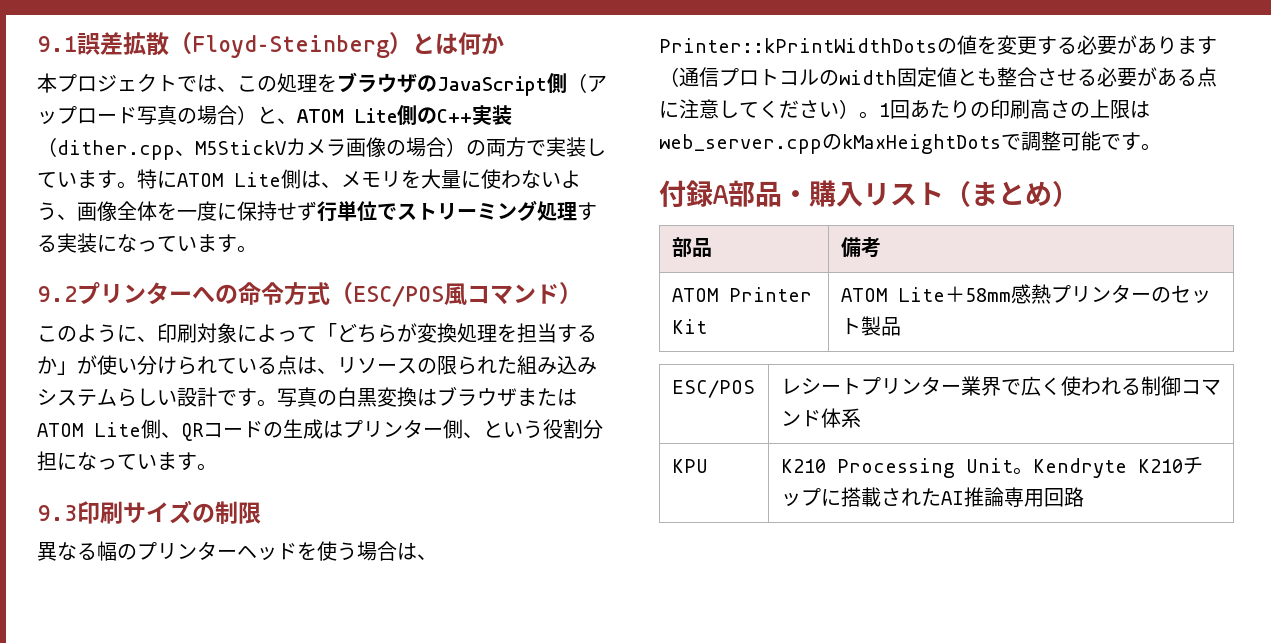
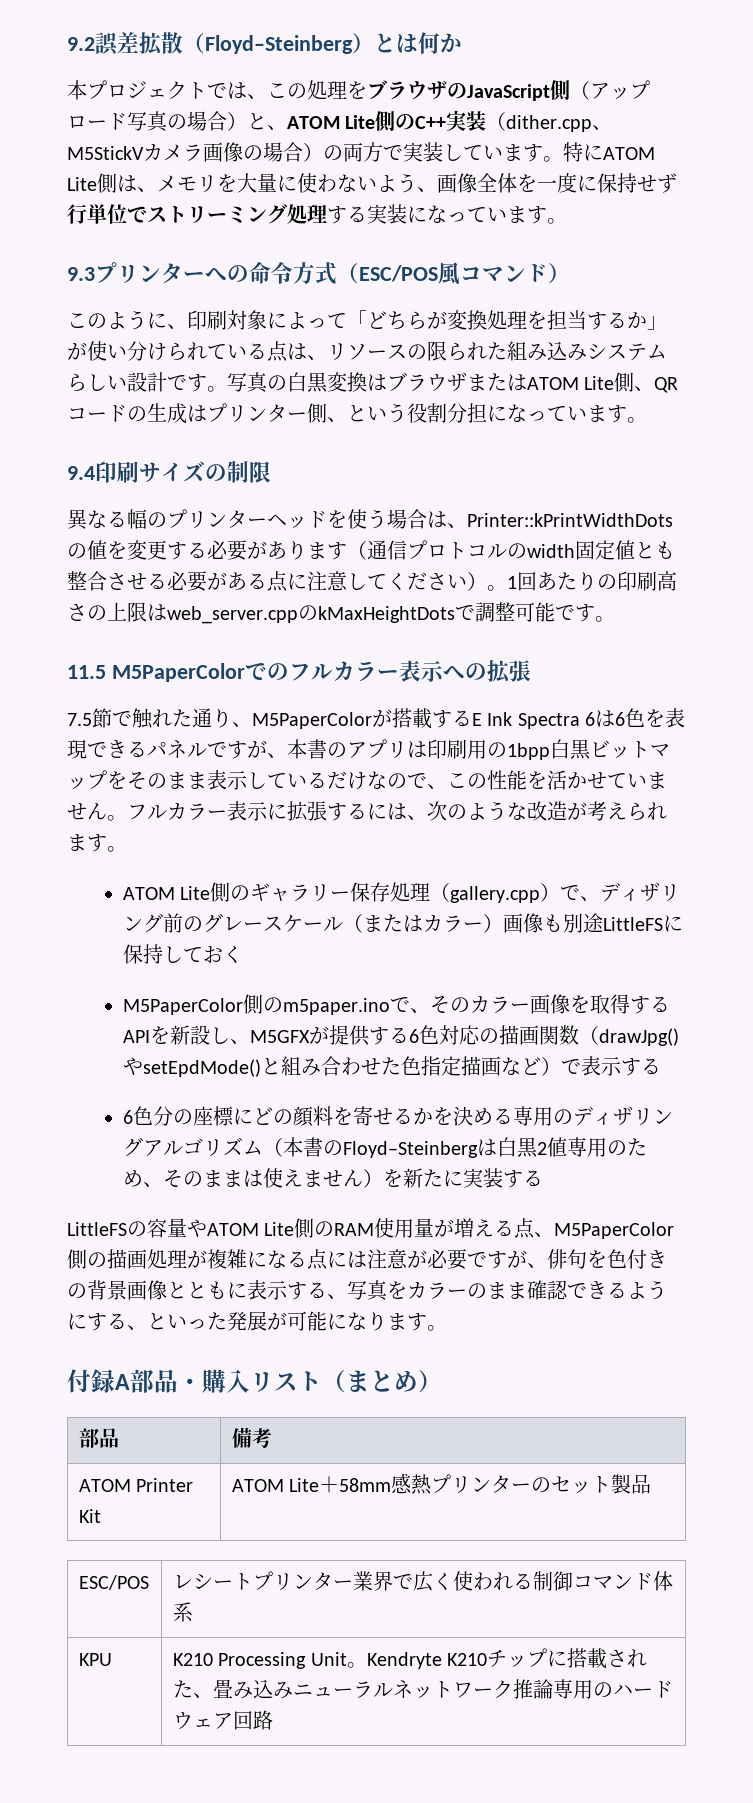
- 9.1誤差拡散（Floyd–Steinberg）とは何か
+ 9.2誤差拡散（Floyd–Steinberg）とは何か
- 9.2プリンターへの命令方式（ESC/POS風コマンド）
+ 9.3プリンターへの命令方式（ESC/POS風コマンド）
- 9.3印刷サイズの制限
+ 9.4印刷サイズの制限
+ 11.5 M5PaperColorでのフルカラー表示への拡張
+ 7.5節で触れた通り、M5PaperColorが搭載するE Ink Spectra 6は6色を表現できるパネルですが、本書のアプリは印刷用の1bpp白黒ビットマップをそのまま表示しているだけなので、この性能を活かせていません。フルカラー表示に拡張するには、次のような改造が考えられます。
+ ATOM Lite側のギャラリー保存処理（gallery.cpp）で、ディザリング前のグレースケール（またはカラー）画像も別途LittleFSに保持しておく
+ M5PaperColor側のm5paper.inoで、そのカラー画像を取得するAPIを新設し、M5GFXが提供する6色対応の描画関数（drawJpg()やsetEpdMode()と組み合わせた色指定描画など）で表示する
+ 6色分の座標にどの顔料を寄せるかを決める専用のディザリングアルゴリズム（本書のFloyd–Steinbergは白黒2値専用のため、そのままは使えません）を新たに実装する
+ LittleFSの容量やATOM Lite側のRAM使用量が増える点、M5PaperColor側の描画処理が複雑になる点には注意が必要ですが、俳句を色付きの背景画像とともに表示する、写真をカラーのまま確認できるようにする、といった発展が可能になります。
- KPU | K210 Processing Unit。Kendryte K210チップに搭載されたAI推論専用回路
+ KPU | K210 Processing Unit。Kendryte K210チップに搭載された、畳み込みニューラルネットワーク推論専用のハードウェア回路

